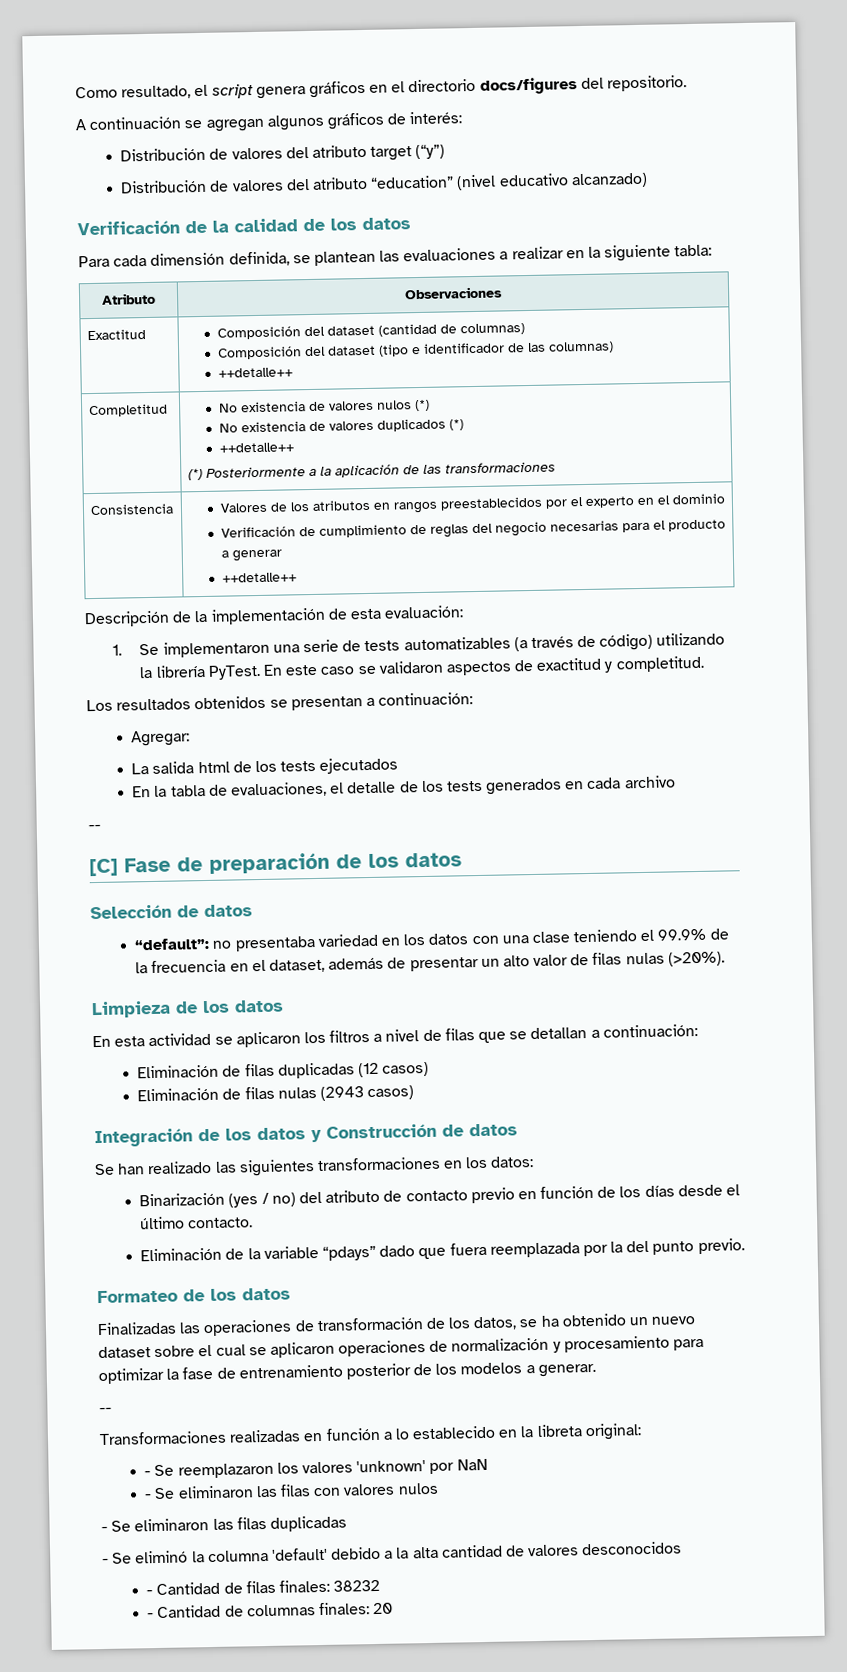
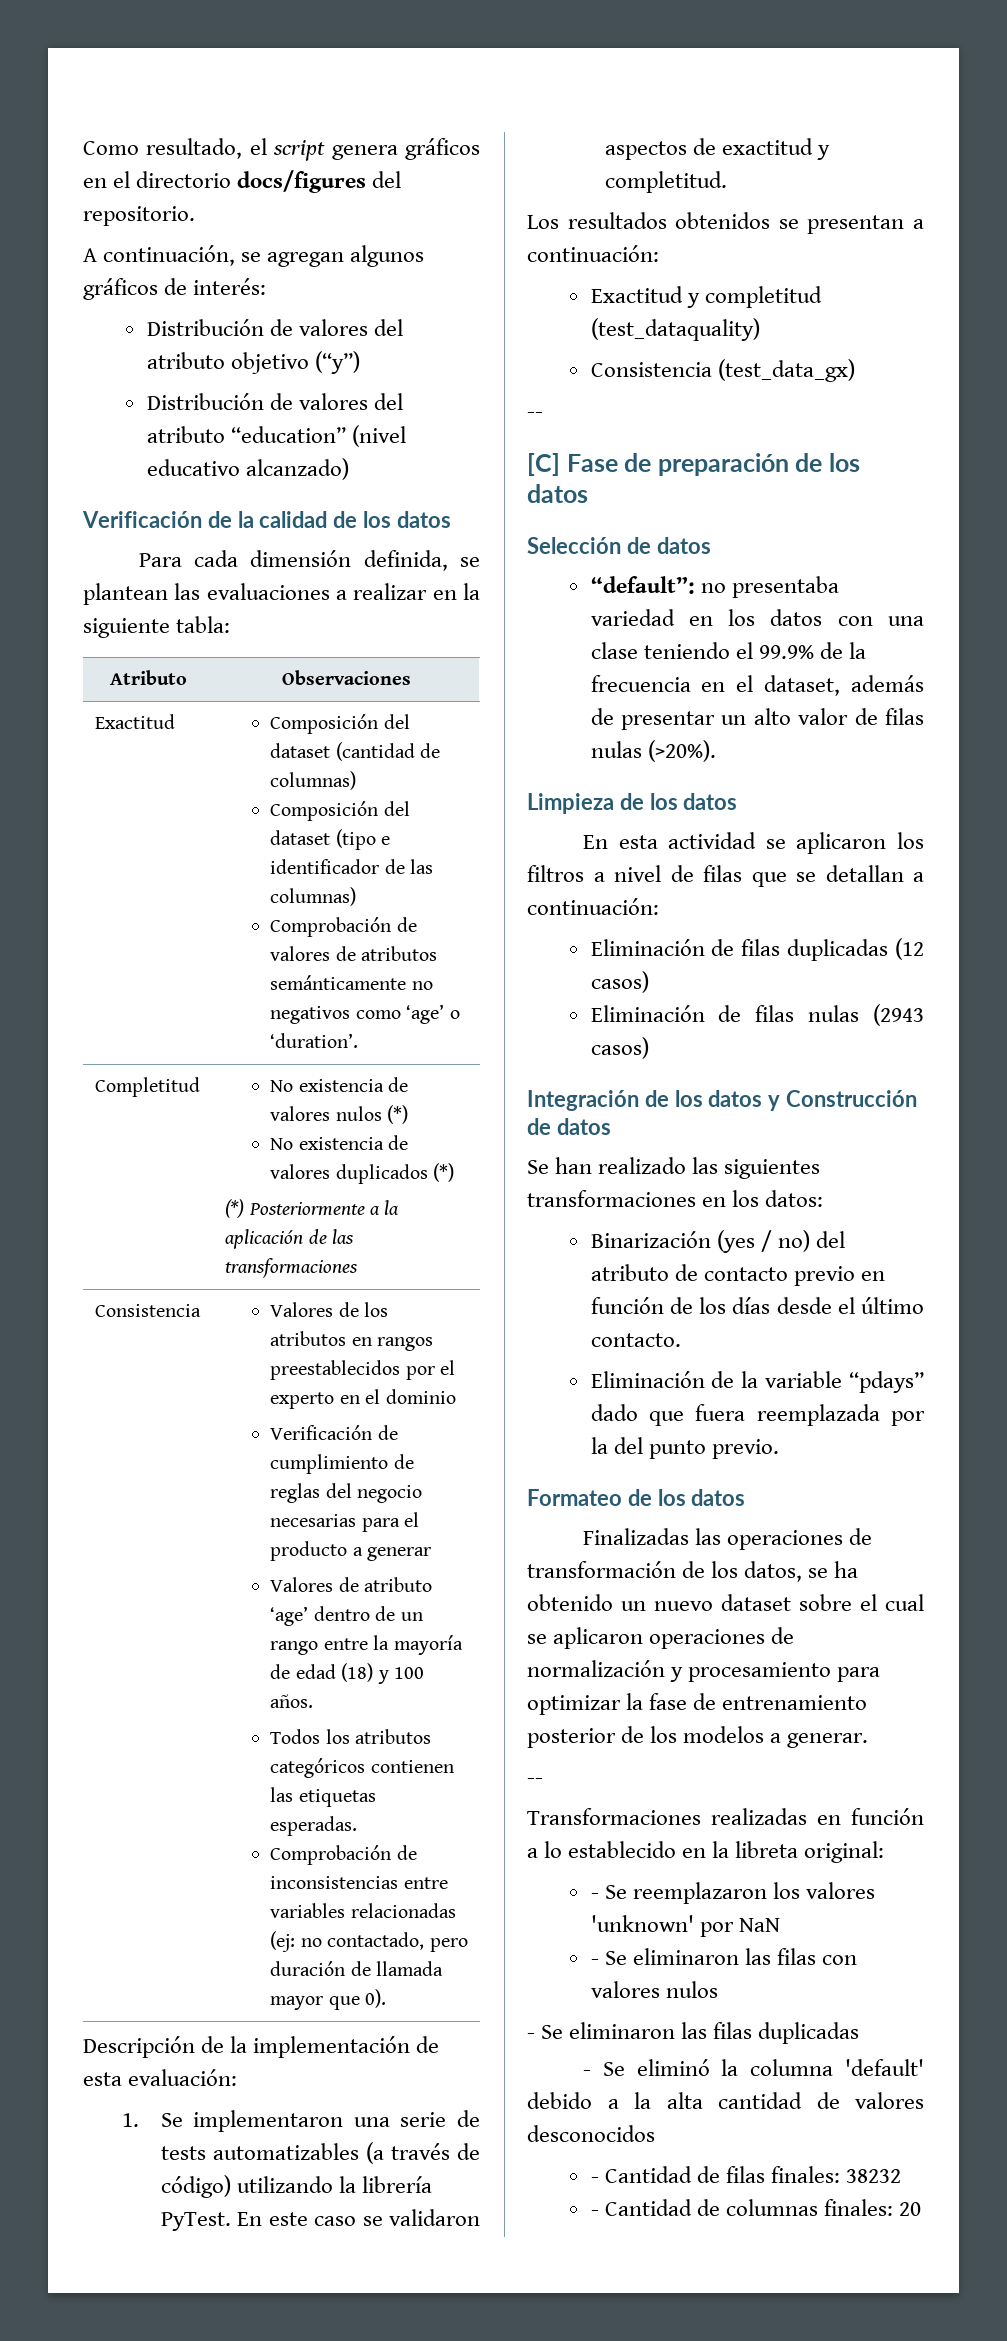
- A continuación se agregan algunos gráficos de interés:
+ A continuación, se agregan algunos gráficos de interés:
- Distribución de valores del atributo target (“y”)
+ Distribución de valores del atributo objetivo (“y”)
  Exactitud | Composición del dataset (cantidad de columnas)
  Composición del dataset (tipo e identificador de las columnas)
- ++detalle++
+ Comprobación de valores de atributos semánticamente no negativos como ‘age’ o ‘duration’.
  Completitud | No existencia de valores nulos (*)
  No existencia de valores duplicados (*)
- ++detalle++
  Verificación de cumplimiento de reglas del negocio necesarias para el producto a generar
- ++detalle++
+ Valores de atributo ‘age’ dentro de un rango entre la mayoría de edad (18) y 100 años.
+ Todos los atributos categóricos contienen las etiquetas esperadas.
+ Comprobación de inconsistencias entre variables relacionadas (ej: no contactado, pero duración de llamada mayor que 0).
- Agregar:
- La salida html de los tests ejecutados
- En la tabla de evaluaciones, el detalle de los tests generados en cada archivo
+ Exactitud y completitud (test_dataquality)
+ Consistencia (test_data_gx)

